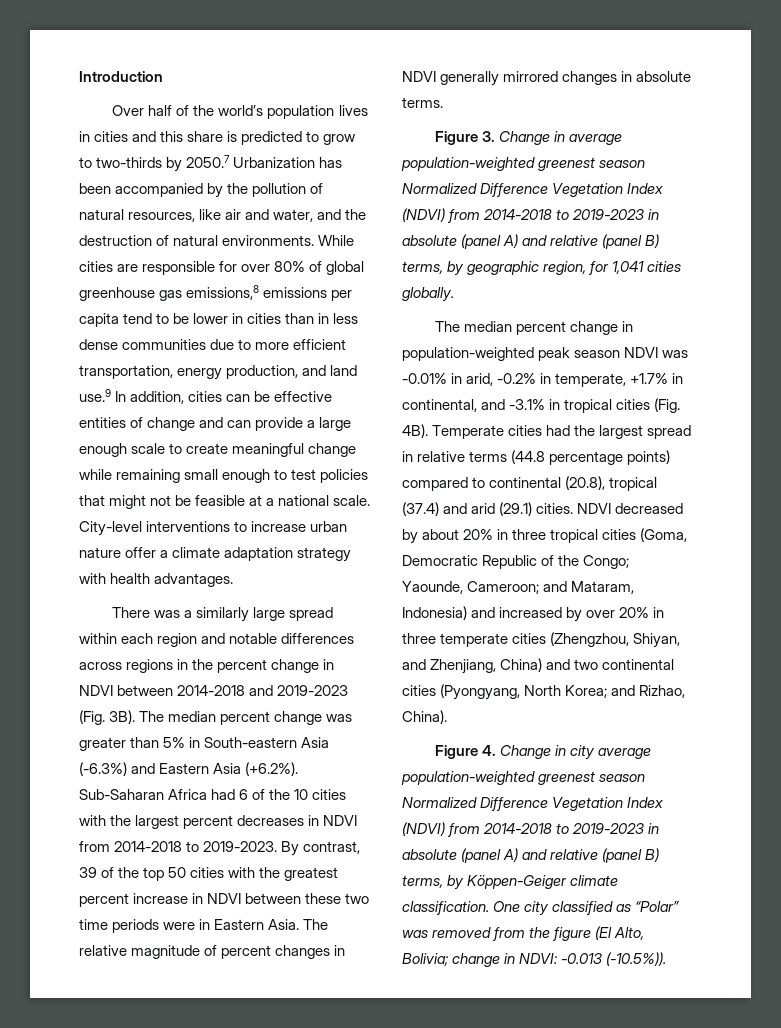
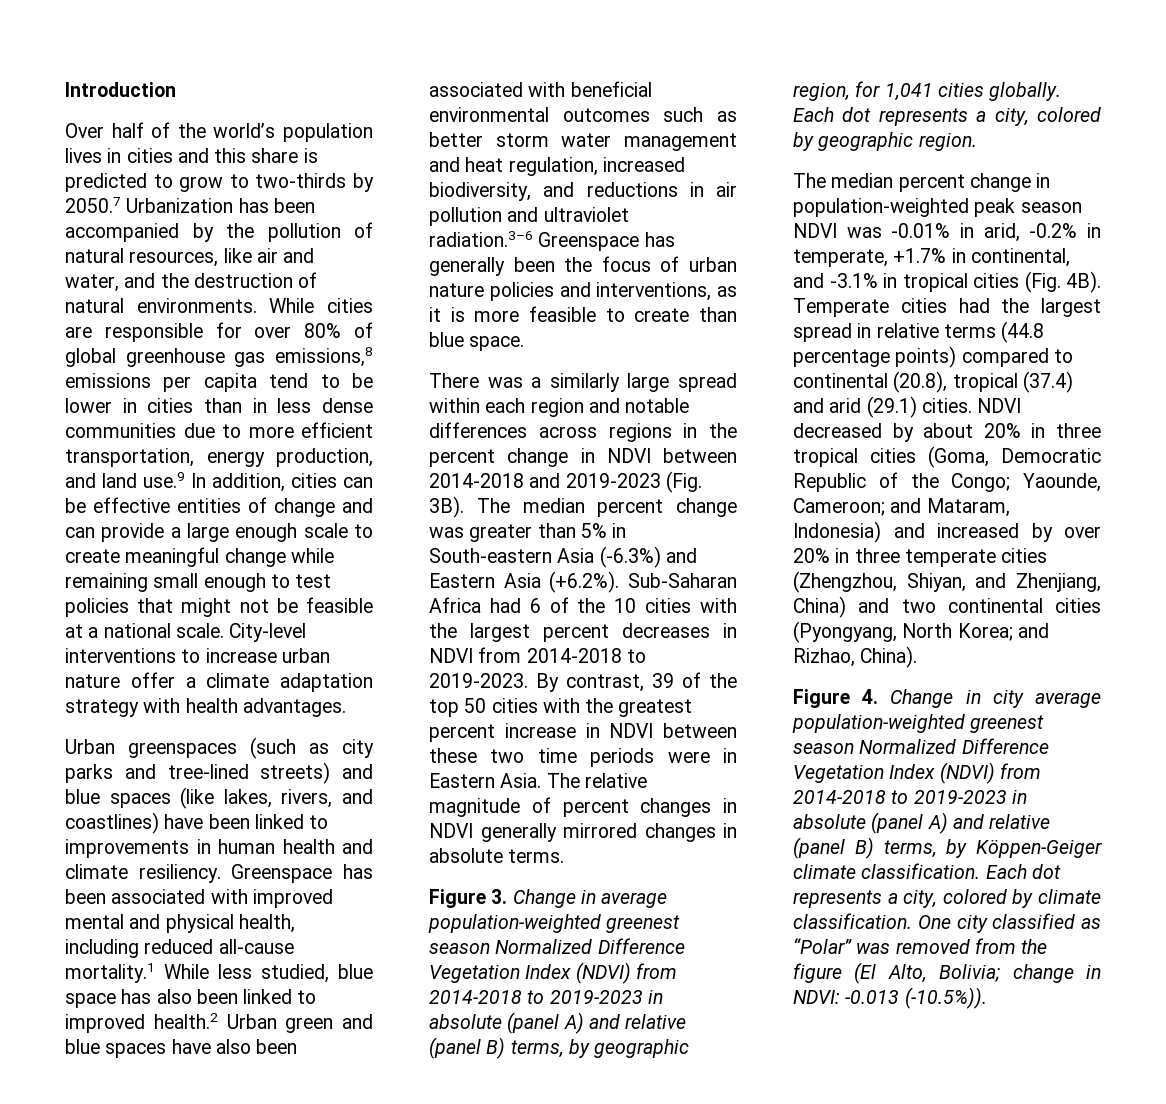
+ Urban greenspaces (such as city parks and tree-lined streets) and blue spaces (like lakes, rivers, and coastlines) have been linked to improvements in human health and climate resiliency. Greenspace has been associated with improved mental and physical health, including reduced all-cause mortality.1 While less studied, blue space has also been linked to improved health.2 Urban green and blue spaces have also been associated with beneficial environmental outcomes such as better storm water management and heat regulation, increased biodiversity, and reductions in air pollution and ultraviolet radiation.3–6 Greenspace has generally been the focus of urban nature policies and interventions, as it is more feasible to create than blue space.
+ Each dot represents a city, colored by geographic region.
+ Each dot represents a city, colored by climate classification.

